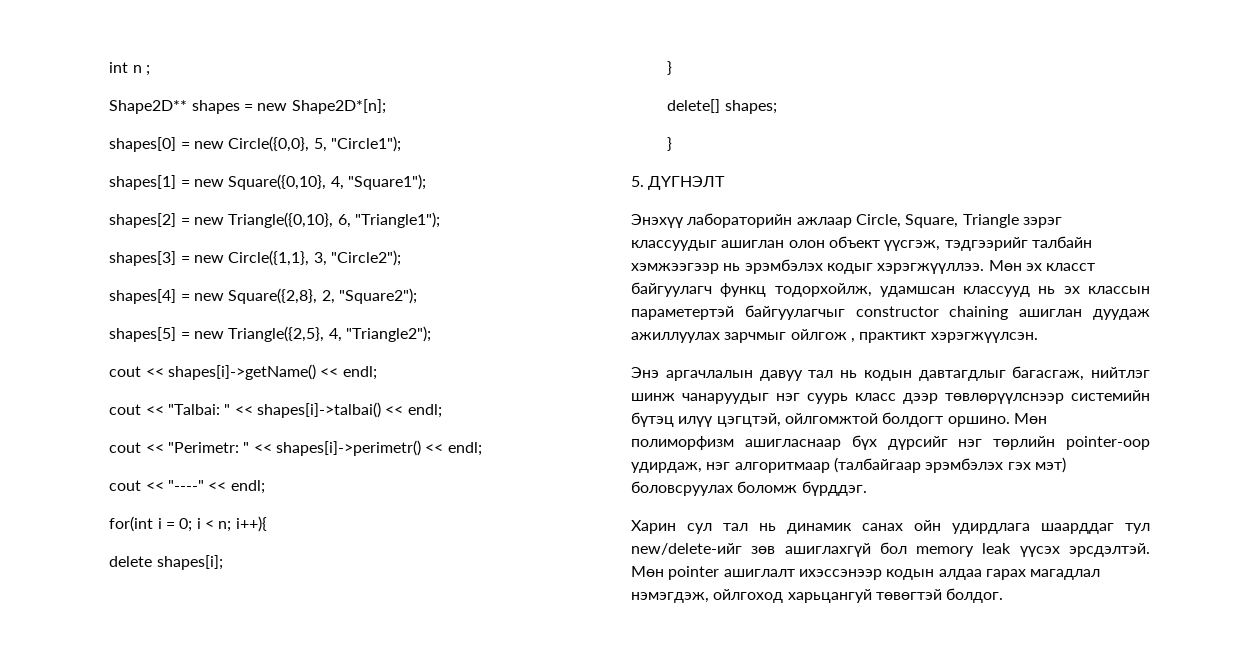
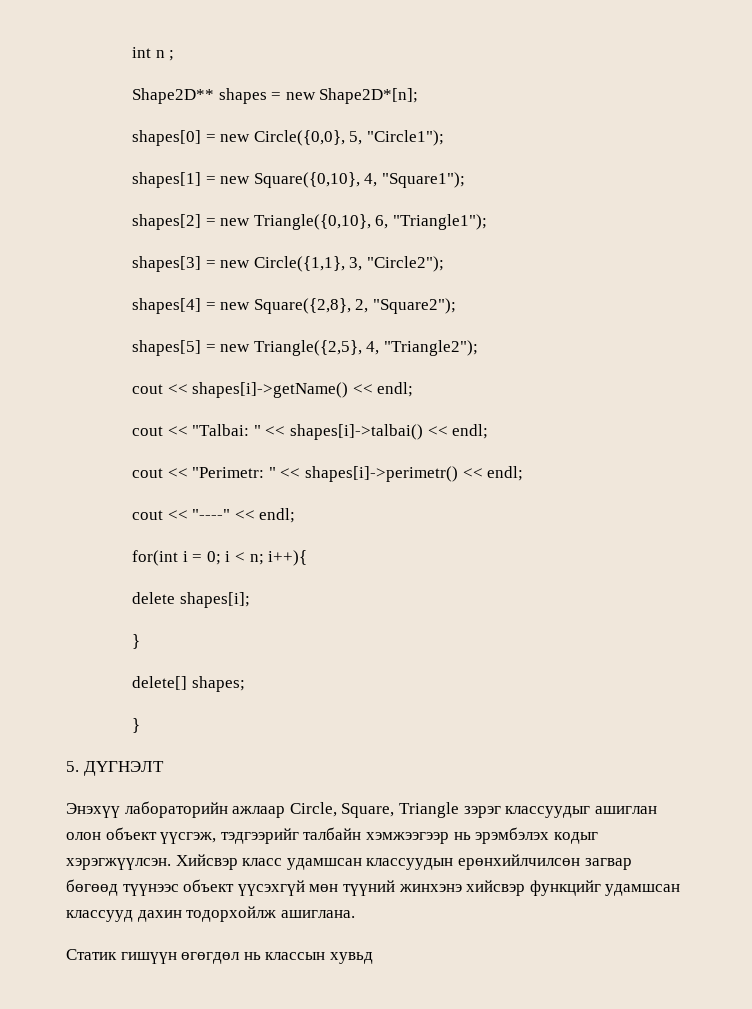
- Энэхүү лабораторийн ажлаар Circle, Square, Triangle зэрэг классуудыг ашиглан олон объект үүсгэж, тэдгээрийг талбайн хэмжээгээр нь эрэмбэлэх кодыг хэрэгжүүллээ. Мөн эх класст байгуулагч функц тодорхойлж, удамшсан классууд нь эх классын параметертэй байгуулагчыг constructor chaining ашиглан дуудаж ажиллуулах зарчмыг ойлгож , практикт хэрэгжүүлсэн.
- Энэ аргачлалын давуу тал нь кодын давтагдлыг багасгаж, нийтлэг шинж чанаруудыг нэг суурь класс дээр төвлөрүүлснээр системийн бүтэц илүү цэгцтэй, ойлгомжтой болдогт оршино. Мөн полиморфизм ашигласнаар бүх дүрсийг нэг төрлийн pointer-оор удирдаж, нэг алгоритмаар (талбайгаар эрэмбэлэх гэх мэт) боловсруулах боломж бүрддэг.
- Харин сул тал нь динамик санах ойн удирдлага шаарддаг тул new/delete-ийг зөв ашиглахгүй бол memory leak үүсэх эрсдэлтэй. Мөн pointer ашиглалт ихэссэнээр кодын алдаа гарах магадлал нэмэгдэж, ойлгоход харьцангуй төвөгтэй болдог.
+ Энэхүү лабораторийн ажлаар Circle, Square, Triangle зэрэг классуудыг ашиглан олон объект үүсгэж, тэдгээрийг талбайн хэмжээгээр нь эрэмбэлэх кодыг хэрэгжүүлсэн. Хийсвэр класс удамшсан классуудын ерөнхийлчилсөн загвар бөгөөд түүнээс объект үүсэхгүй мөн түүний жинхэнэ хийсвэр функцийг удамшсан классууд дахин тодорхойлж ашиглана.
+ Статик гишүүн өгөгдөл нь классын хувьд

